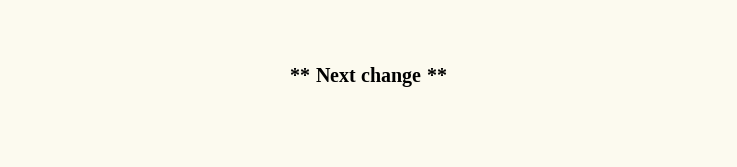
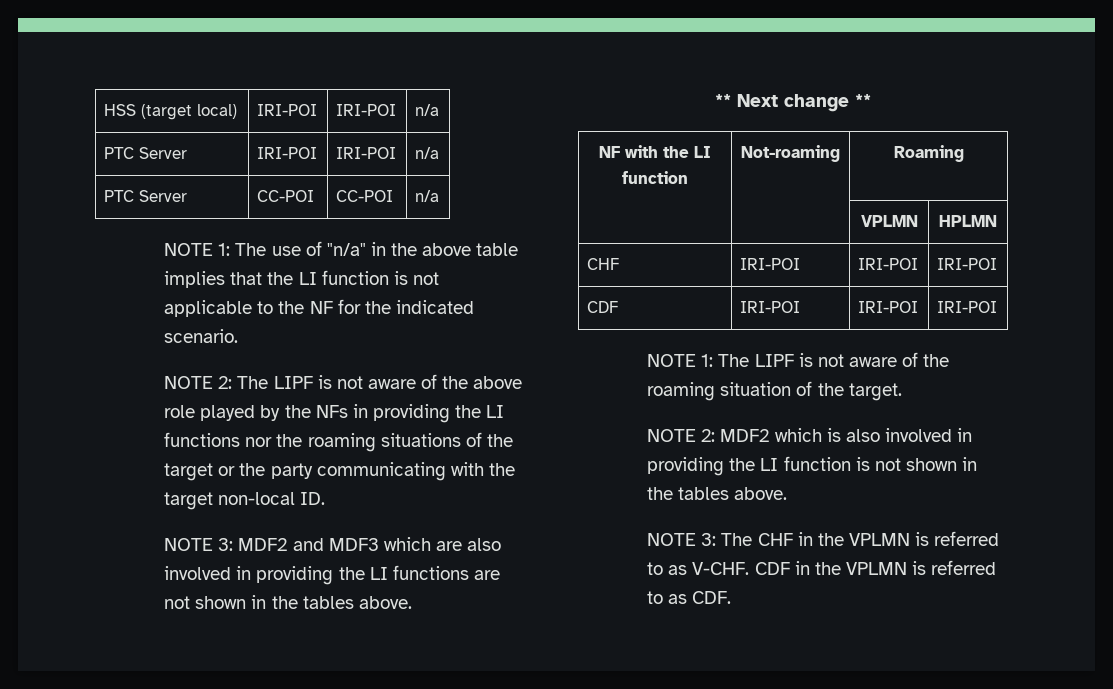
+ HSS (target local) | IRI-POI | IRI-POI | n/a
+ PTC Server | IRI-POI | IRI-POI | n/a
+ PTC Server | CC-POI | CC-POI | n/a
+ NOTE 1: The use of "n/a" in the above table implies that the LI function is not applicable to the NF for the indicated scenario.
+ NOTE 2: The LIPF is not aware of the above role played by the NFs in providing the LI functions nor the roaming situations of the target or the party communicating with the target non-local ID.
+ NOTE 3: MDF2 and MDF3 which are also involved in providing the LI functions are not shown in the tables above.
  ** Next change **
+ NF with the LI function | Not-roaming | Roaming
+ | | VPLMN | HPLMN
+ CHF | IRI-POI | IRI-POI | IRI-POI
+ CDF | IRI-POI | IRI-POI | IRI-POI
+ NOTE 1: The LIPF is not aware of the roaming situation of the target.
+ NOTE 2: MDF2 which is also involved in providing the LI function is not shown in the tables above.
+ NOTE 3: The CHF in the VPLMN is referred to as V-CHF. CDF in the VPLMN is referred to as CDF.

